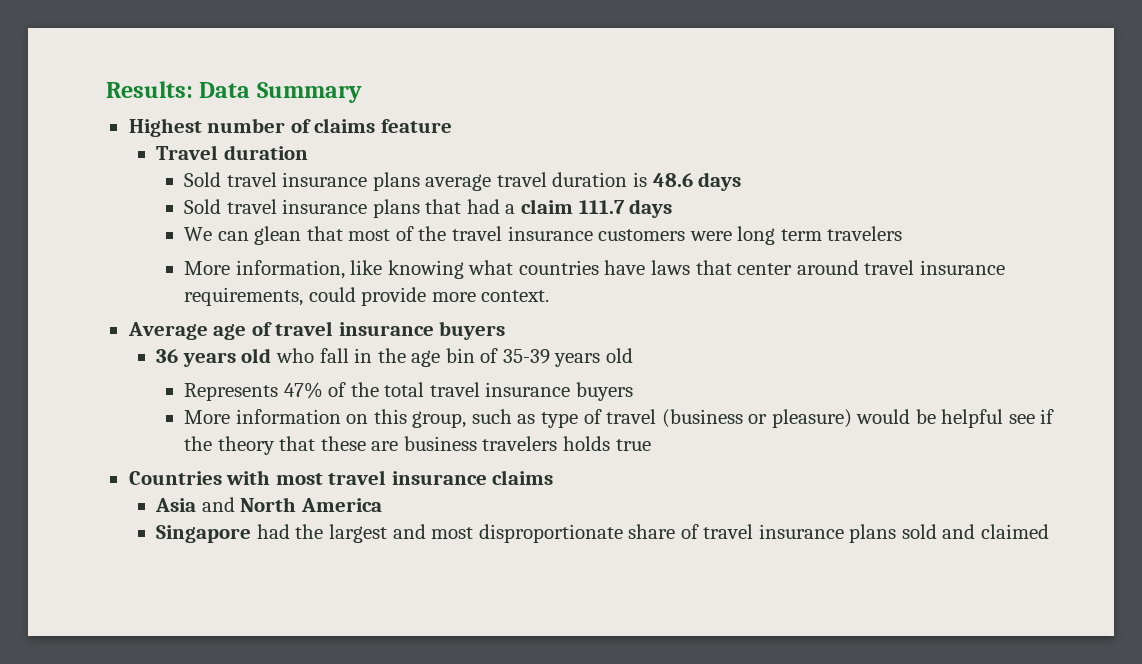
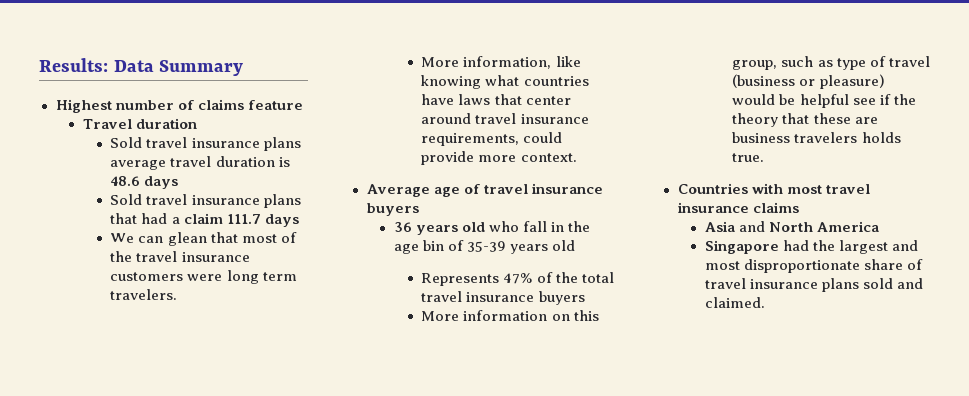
- We can glean that most of the travel insurance customers were long term travelers
+ We can glean that most of the travel insurance customers were long term travelers.
- More information on this group, such as type of travel (business or pleasure) would be helpful see if the theory that these are business travelers holds true
+ More information on this group, such as type of travel (business or pleasure) would be helpful see if the theory that these are business travelers holds true.
- Singapore had the largest and most disproportionate share of travel insurance plans sold and claimed
+ Singapore had the largest and most disproportionate share of travel insurance plans sold and claimed.

